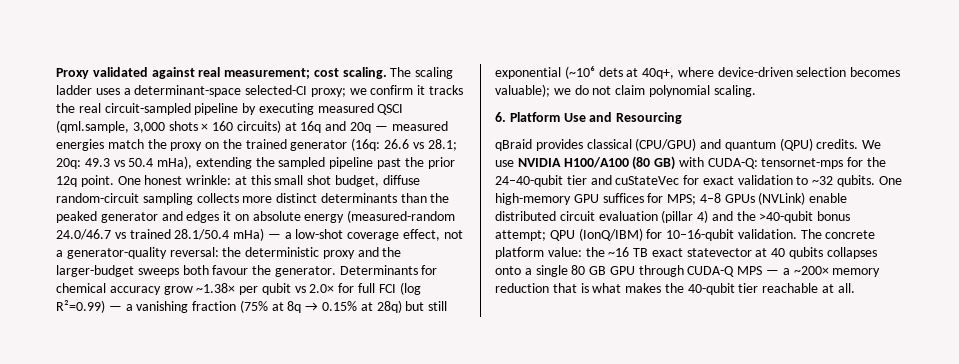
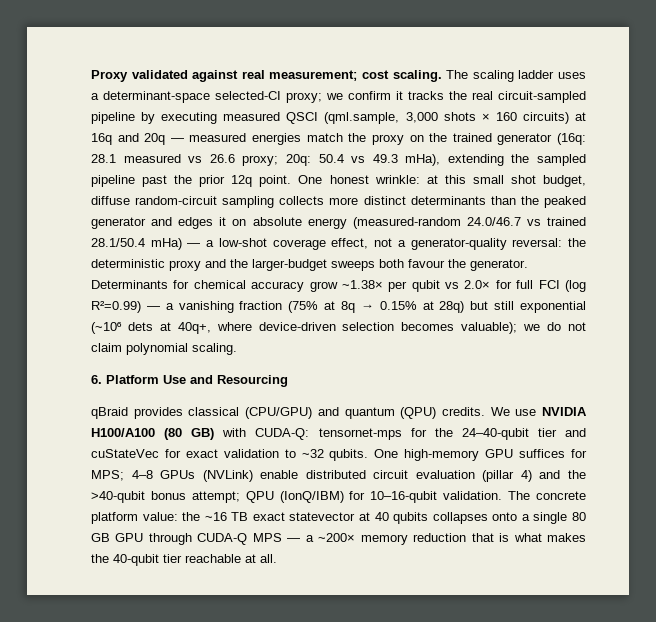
- The scaling ladder uses a determinant-space selected-CI proxy; we confirm it tracks the real circuit-sampled pipeline by executing measured QSCI (qml.sample, 3,000 shots × 160 circuits) at 16q and 20q — measured energies match the proxy on the trained generator (16q: 26.6 vs 28.1; 20q: 49.3 vs 50.4 mHa), extending the sampled pipeline past the prior 12q point.
+ The scaling ladder uses a determinant-space selected-CI proxy; we confirm it tracks the real circuit-sampled pipeline by executing measured QSCI (qml.sample, 3,000 shots × 160 circuits) at 16q and 20q — measured energies match the proxy on the trained generator (16q: 28.1 measured vs 26.6 proxy; 20q: 50.4 vs 49.3 mHa), extending the sampled pipeline past the prior 12q point.

